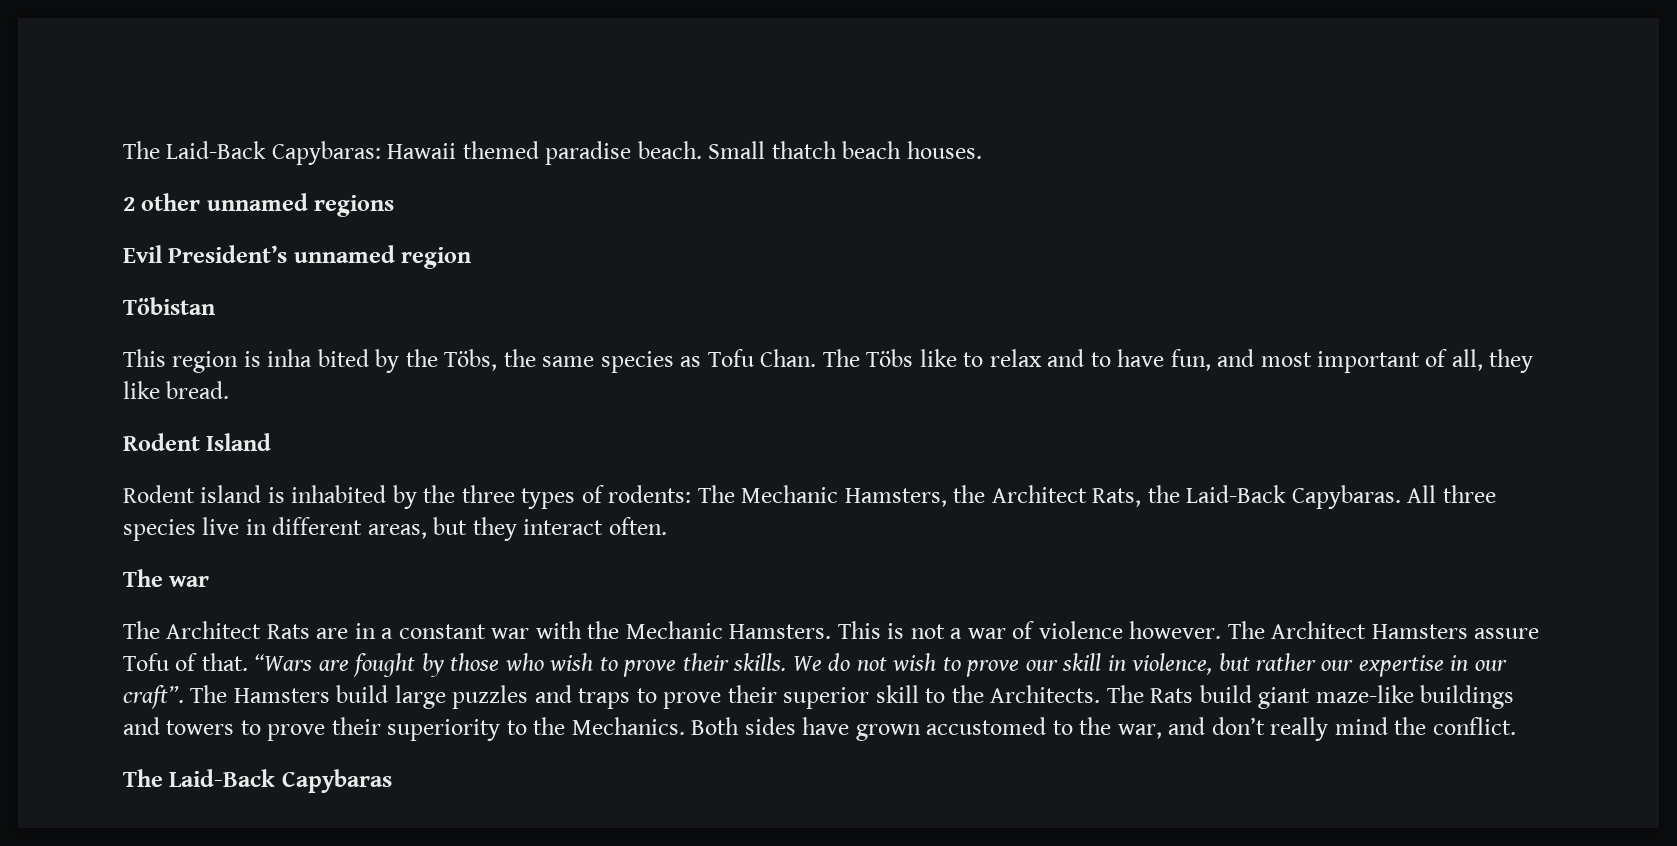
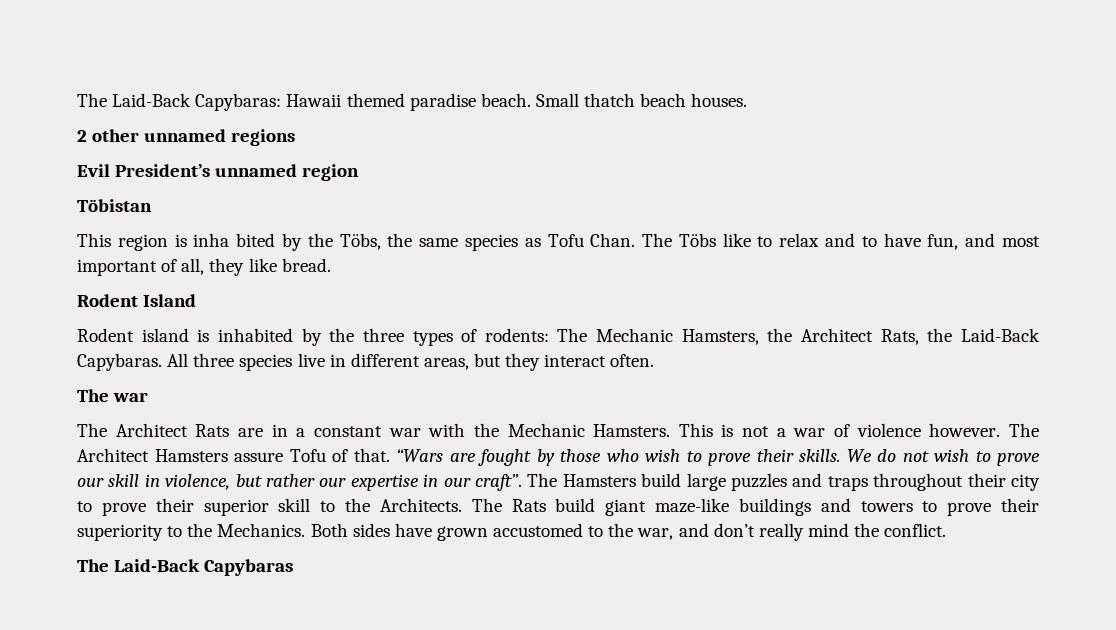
- The Hamsters build large puzzles and traps to prove their superior skill to the Architects.
+ The Hamsters build large puzzles and traps throughout their city to prove their superior skill to the Architects.

